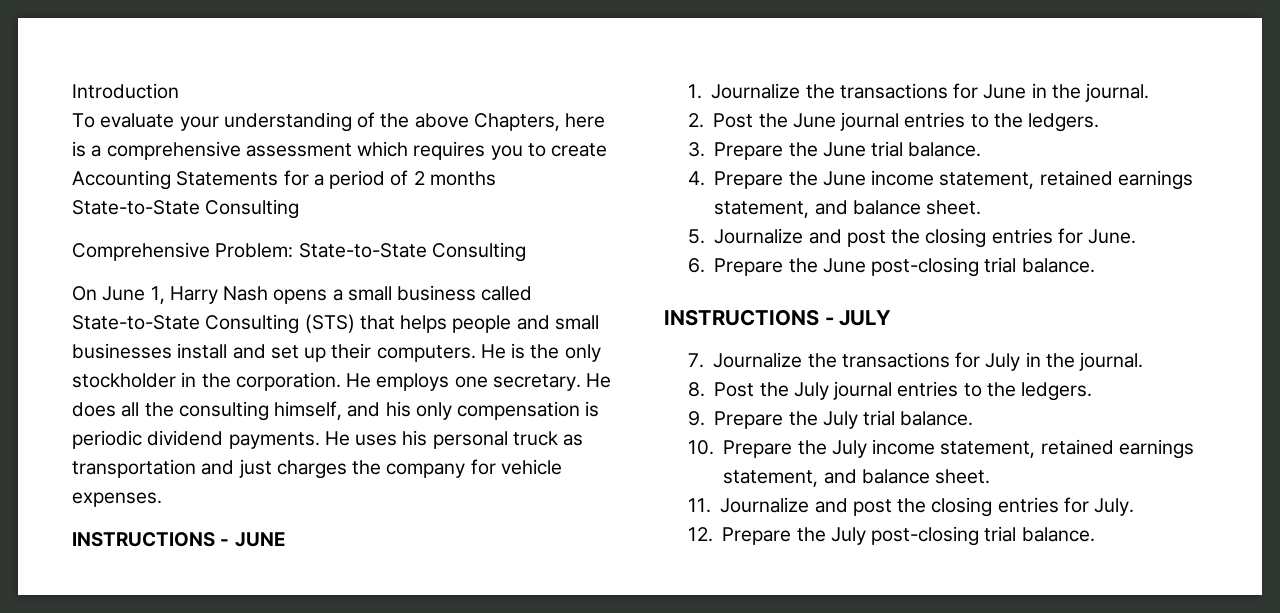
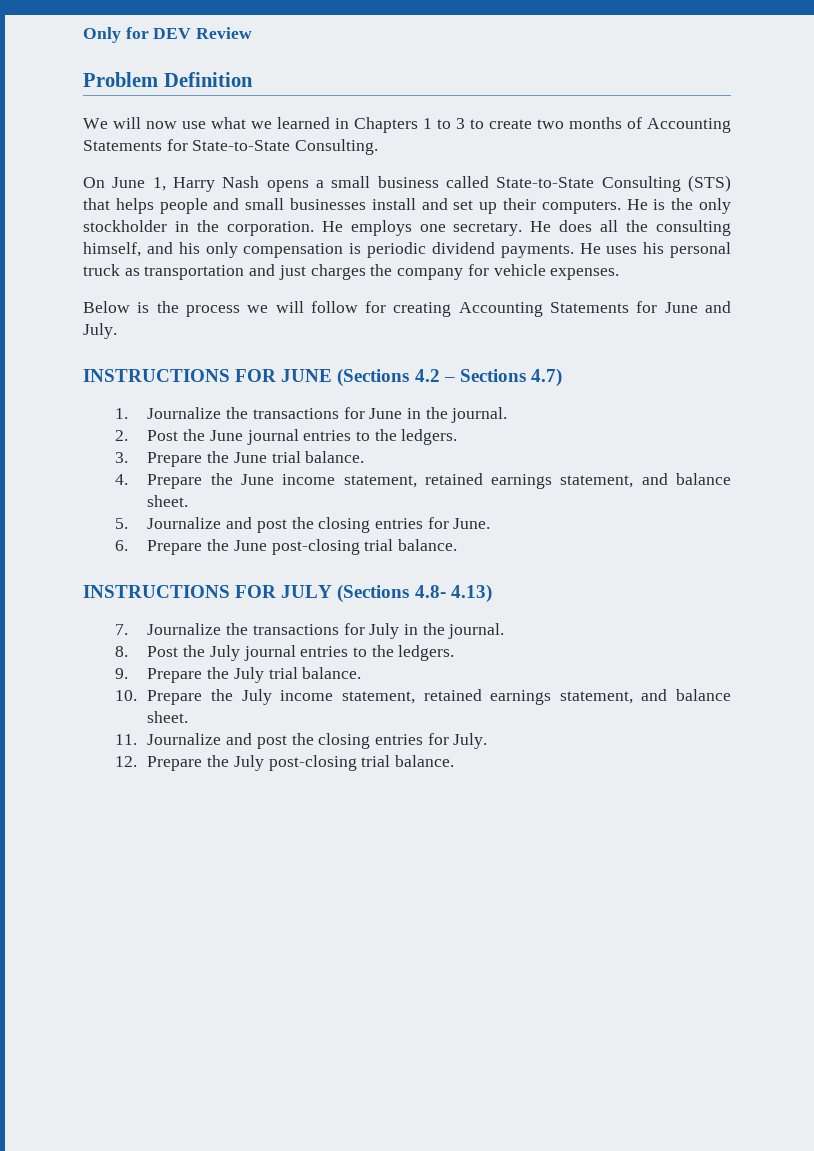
- Introduction
- To evaluate your understanding of the above Chapters, here is a comprehensive assessment which requires you to create Accounting Statements for a period of 2 months State-to-State Consulting
- Comprehensive Problem: State-to-State Consulting
+ Only for DEV Review
+ Problem Definition
+ We will now use what we learned in Chapters 1 to 3 to create two months of Accounting Statements for State-to-State Consulting.
- INSTRUCTIONS - JUNE
+ Below is the process we will follow for creating Accounting Statements for June and July.
+ INSTRUCTIONS FOR JUNE (Sections 4.2 – Sections 4.7)
- INSTRUCTIONS - JULY
+ INSTRUCTIONS FOR JULY (Sections 4.8- 4.13)

